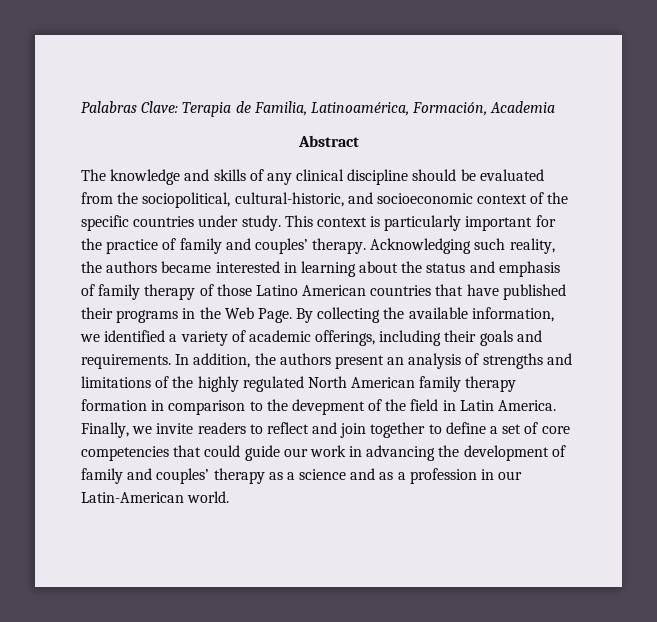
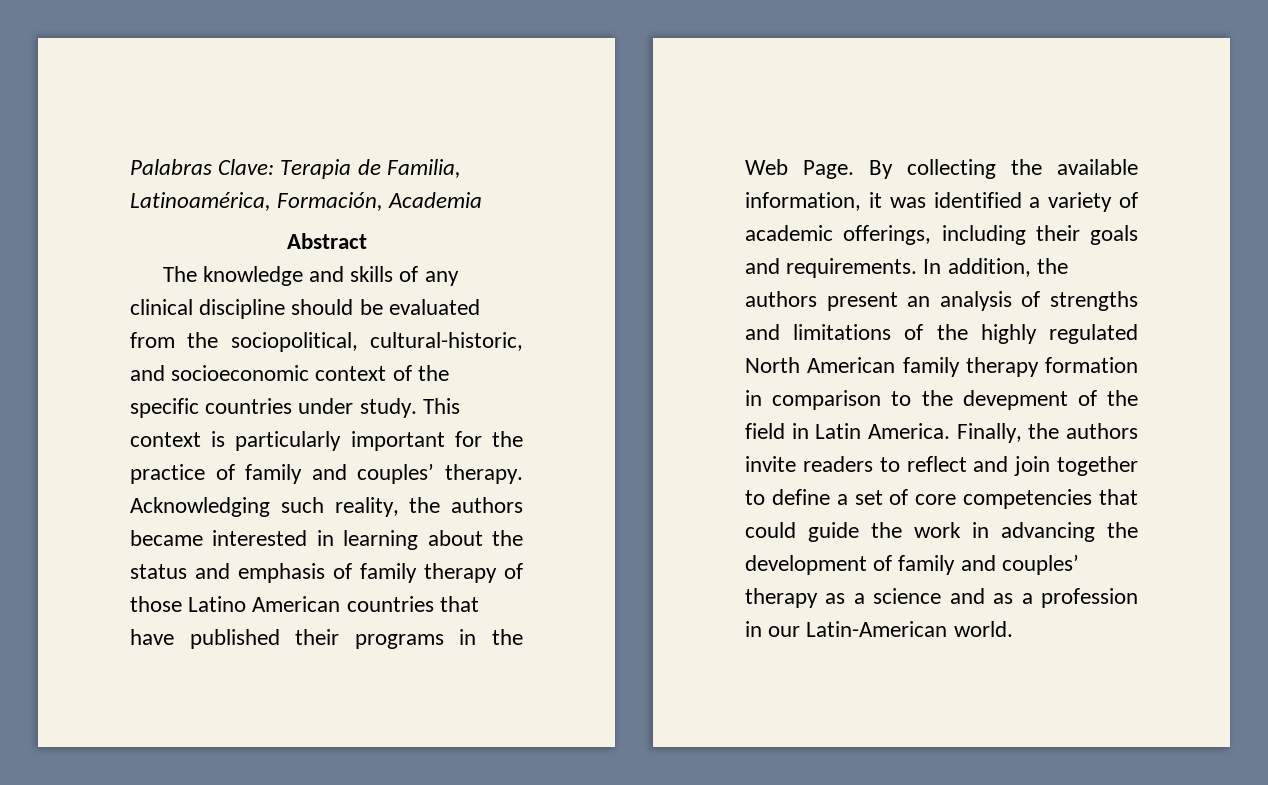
- By collecting the available information, we identified a variety of academic offerings, including their goals and requirements.
+ By collecting the available information, it was identified a variety of academic offerings, including their goals and requirements.
- Finally, we invite readers to reflect and join together to define a set of core competencies that could guide our work in advancing the development of family and couples’ therapy as a science and as a profession in our Latin-American world.
+ Finally, the authors invite readers to reflect and join together to define a set of core competencies that could guide the work in advancing the development of family and couples’ therapy as a science and as a profession in our Latin-American world.

